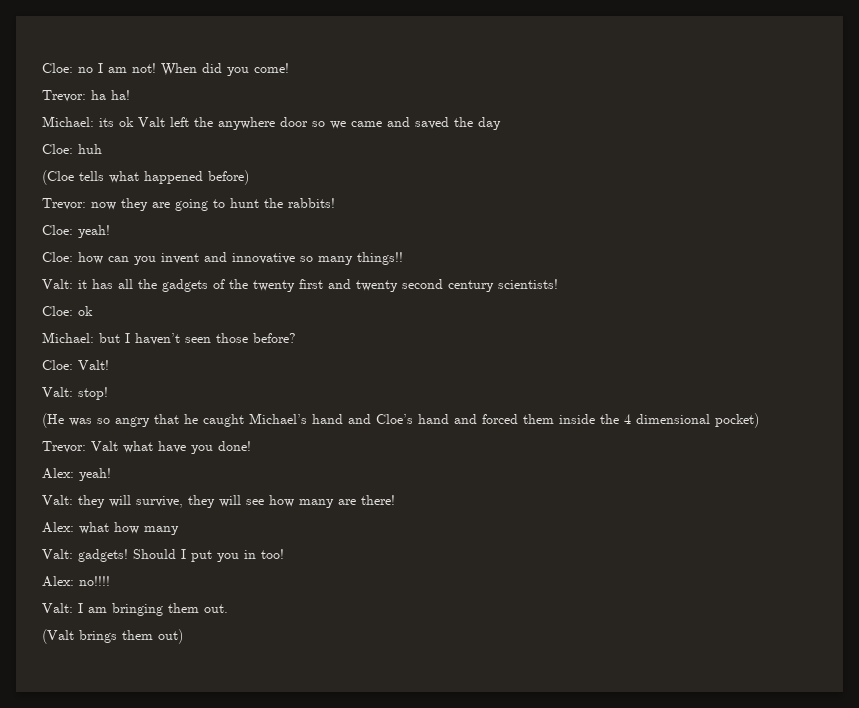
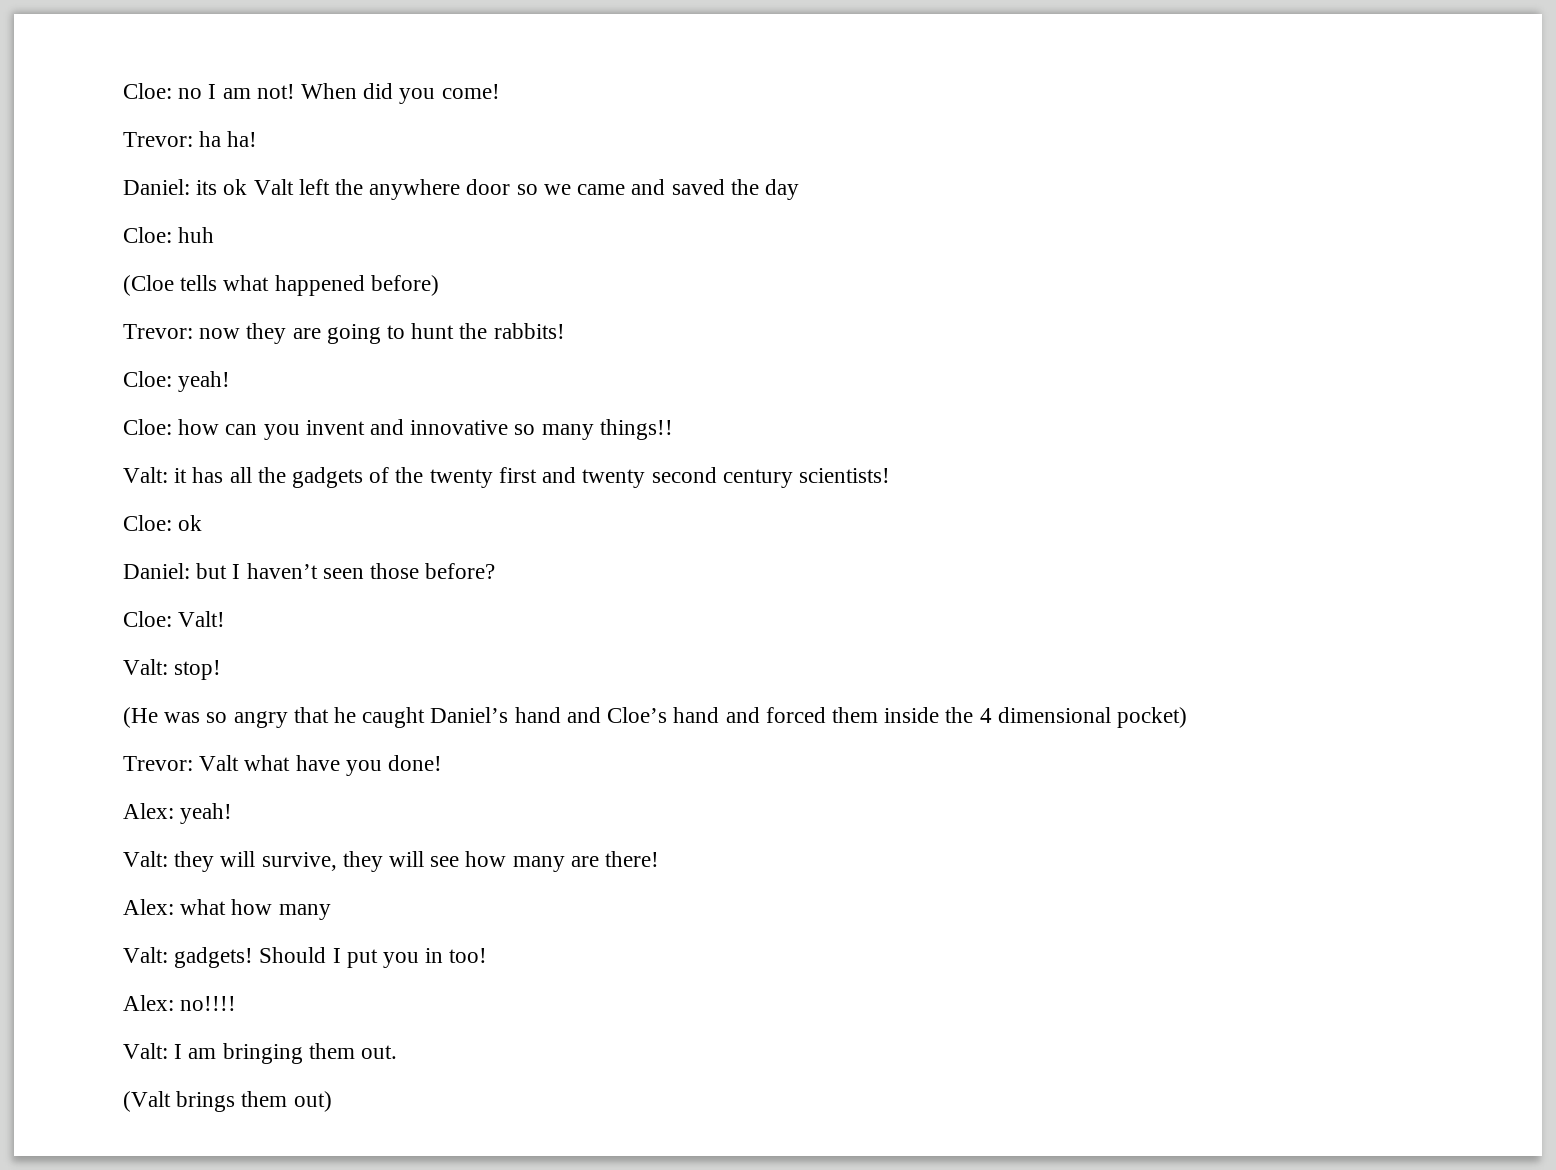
- Michael: its ok Valt left the anywhere door so we came and saved the day
+ Daniel: its ok Valt left the anywhere door so we came and saved the day
- Michael: but I haven’t seen those before?
+ Daniel: but I haven’t seen those before?
- (He was so angry that he caught Michael’s hand and Cloe’s hand and forced them inside the 4 dimensional pocket)
+ (He was so angry that he caught Daniel’s hand and Cloe’s hand and forced them inside the 4 dimensional pocket)

